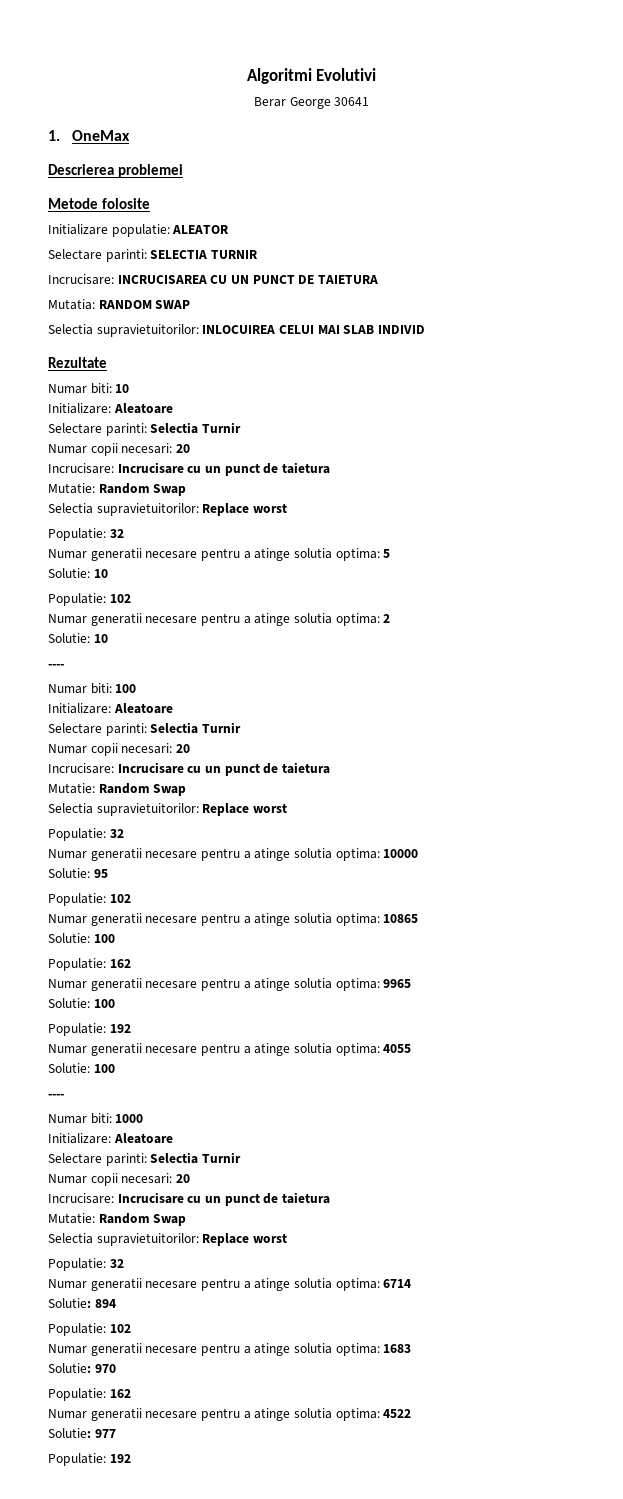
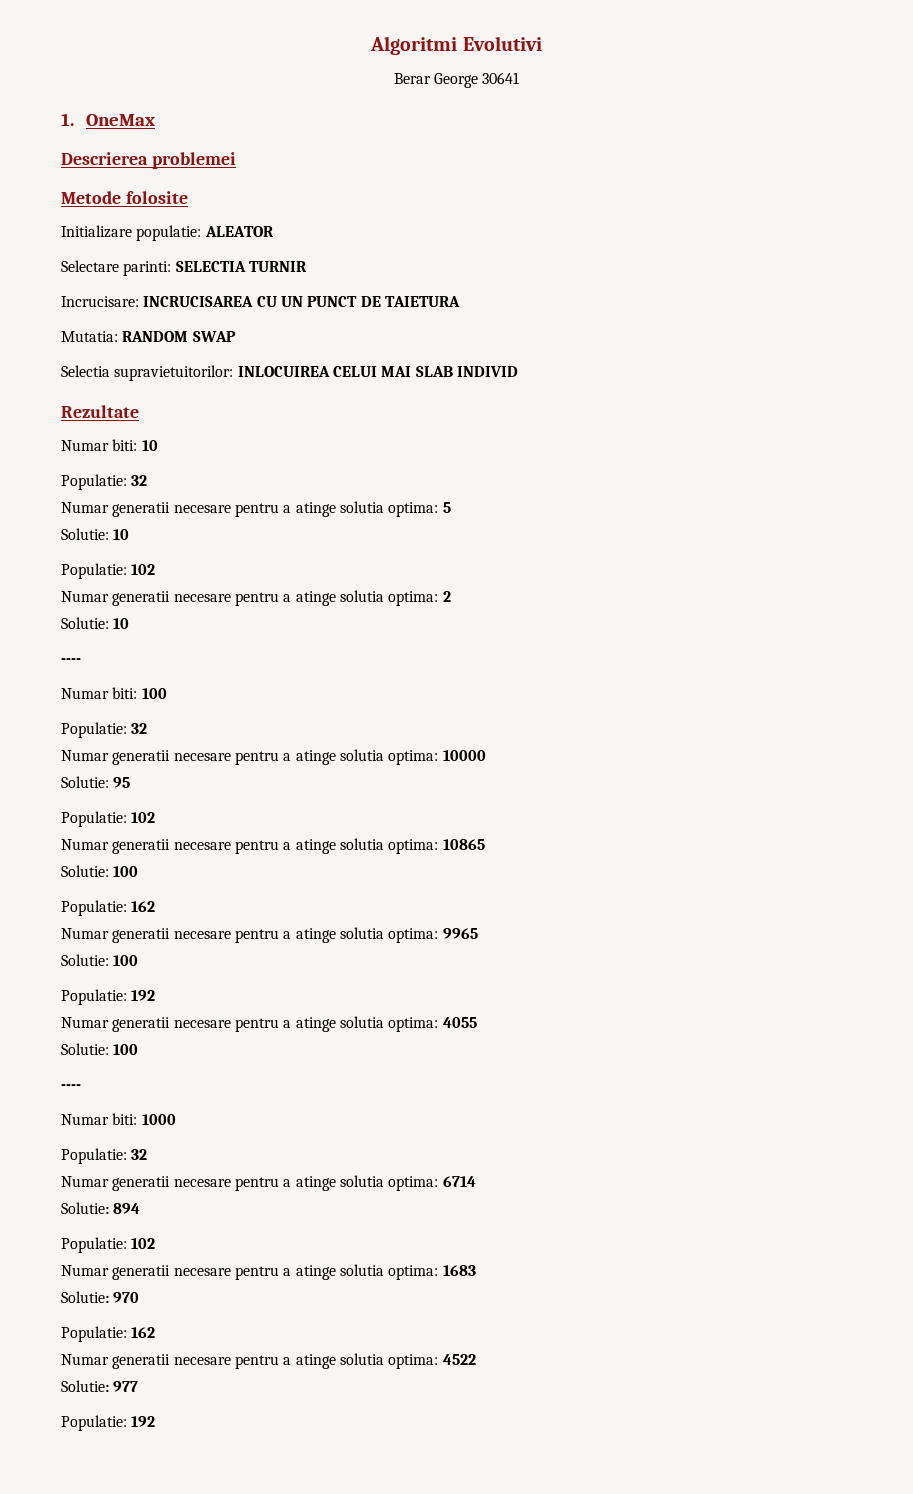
  Numar biti: 10
- Initializare: Aleatoare
- Selectare parinti: Selectia Turnir
- Numar copii necesari: 20
- Incrucisare: Incrucisare cu un punct de taietura
- Mutatie: Random Swap
- Selectia supravietuitorilor: Replace worst
  Numar biti: 100
- Initializare: Aleatoare
- Selectare parinti: Selectia Turnir
- Numar copii necesari: 20
- Incrucisare: Incrucisare cu un punct de taietura
- Mutatie: Random Swap
- Selectia supravietuitorilor: Replace worst
  Numar biti: 1000
- Initializare: Aleatoare
- Selectare parinti: Selectia Turnir
- Numar copii necesari: 20
- Incrucisare: Incrucisare cu un punct de taietura
- Mutatie: Random Swap
- Selectia supravietuitorilor: Replace worst

